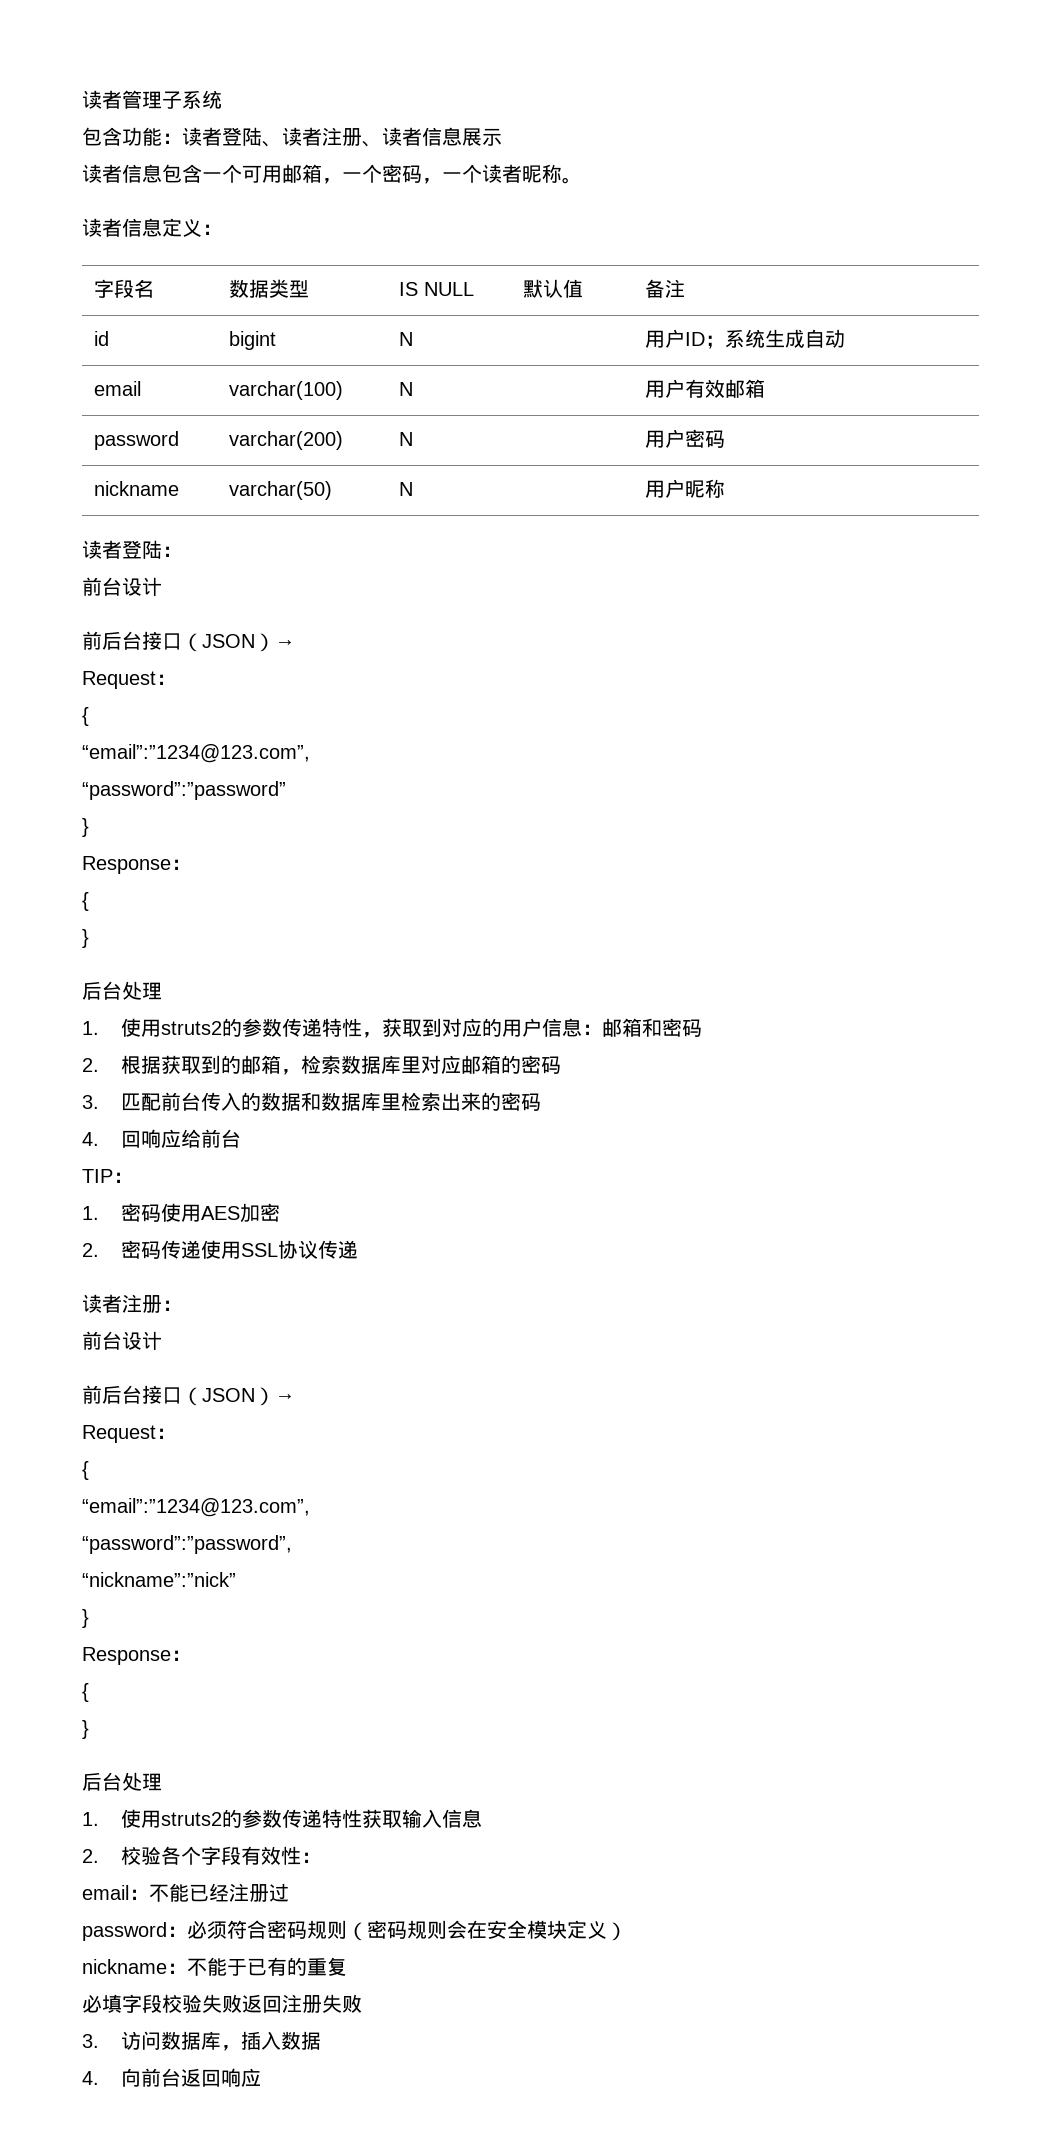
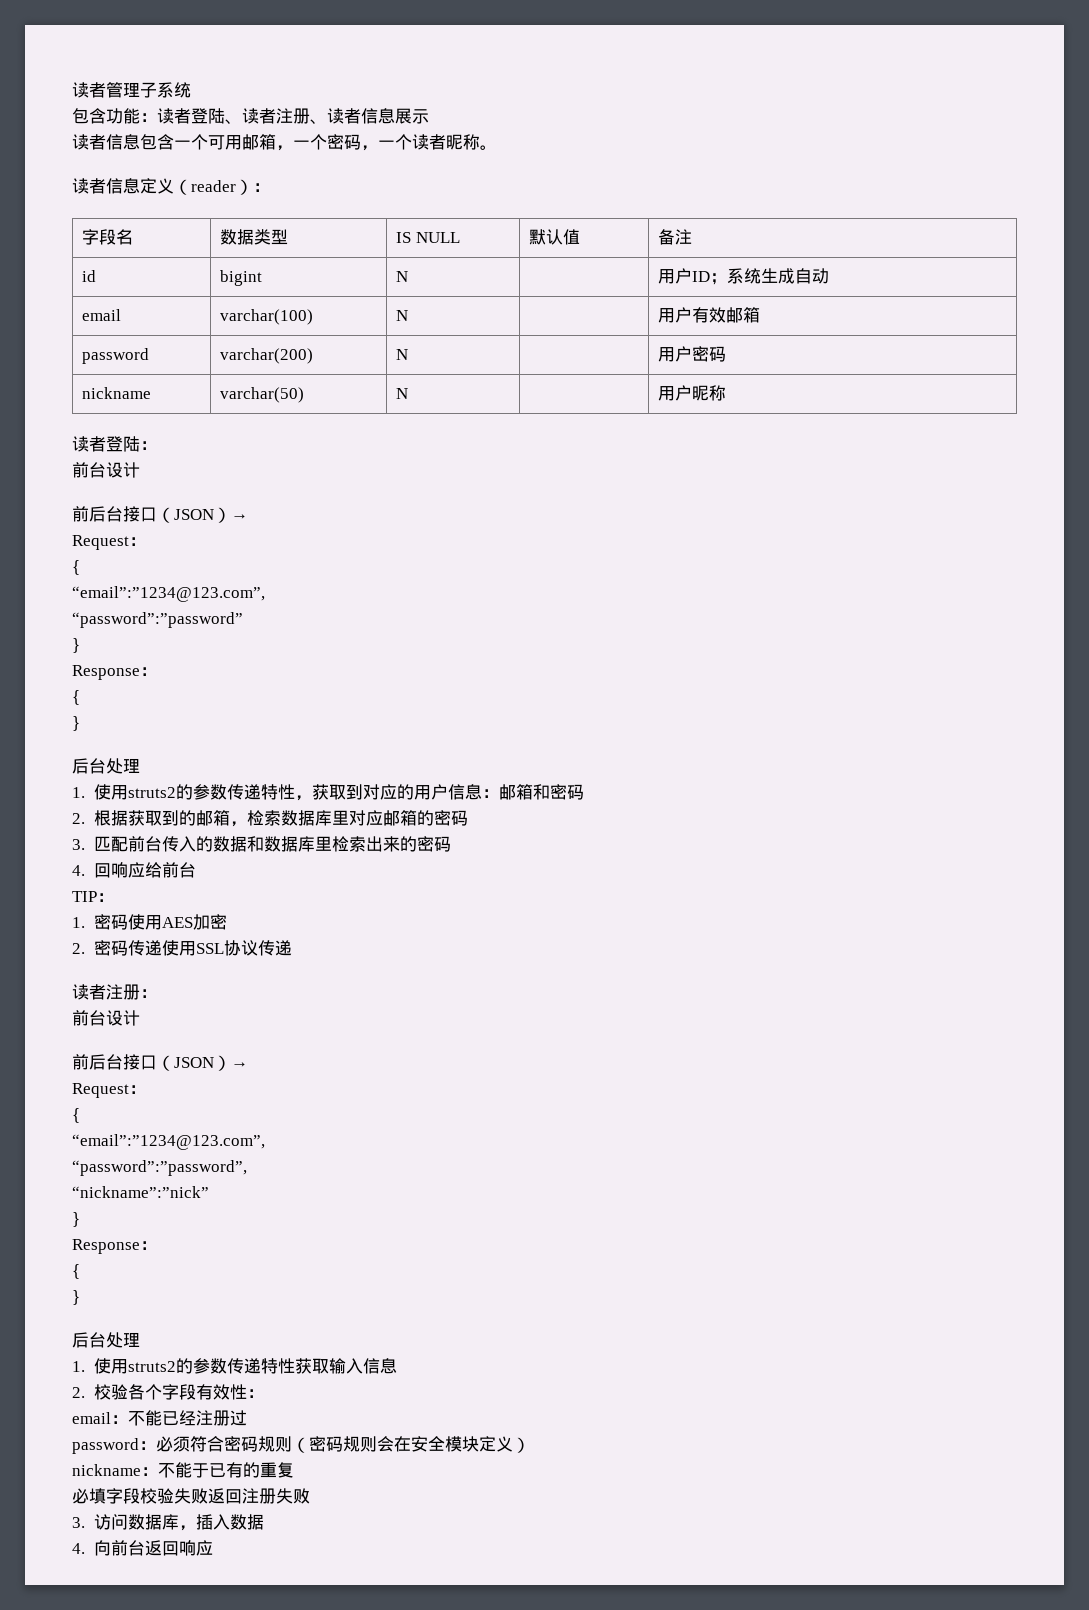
- 读者信息定义：
+ 读者信息定义（reader）：

